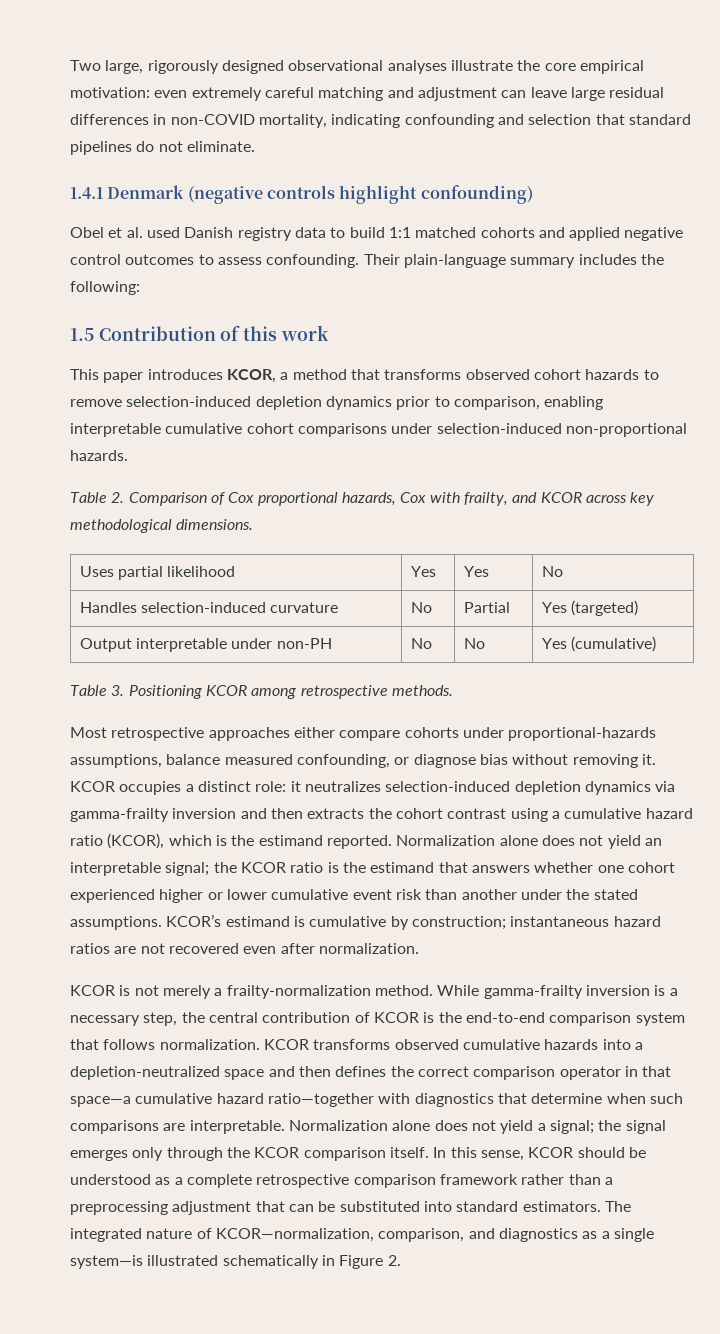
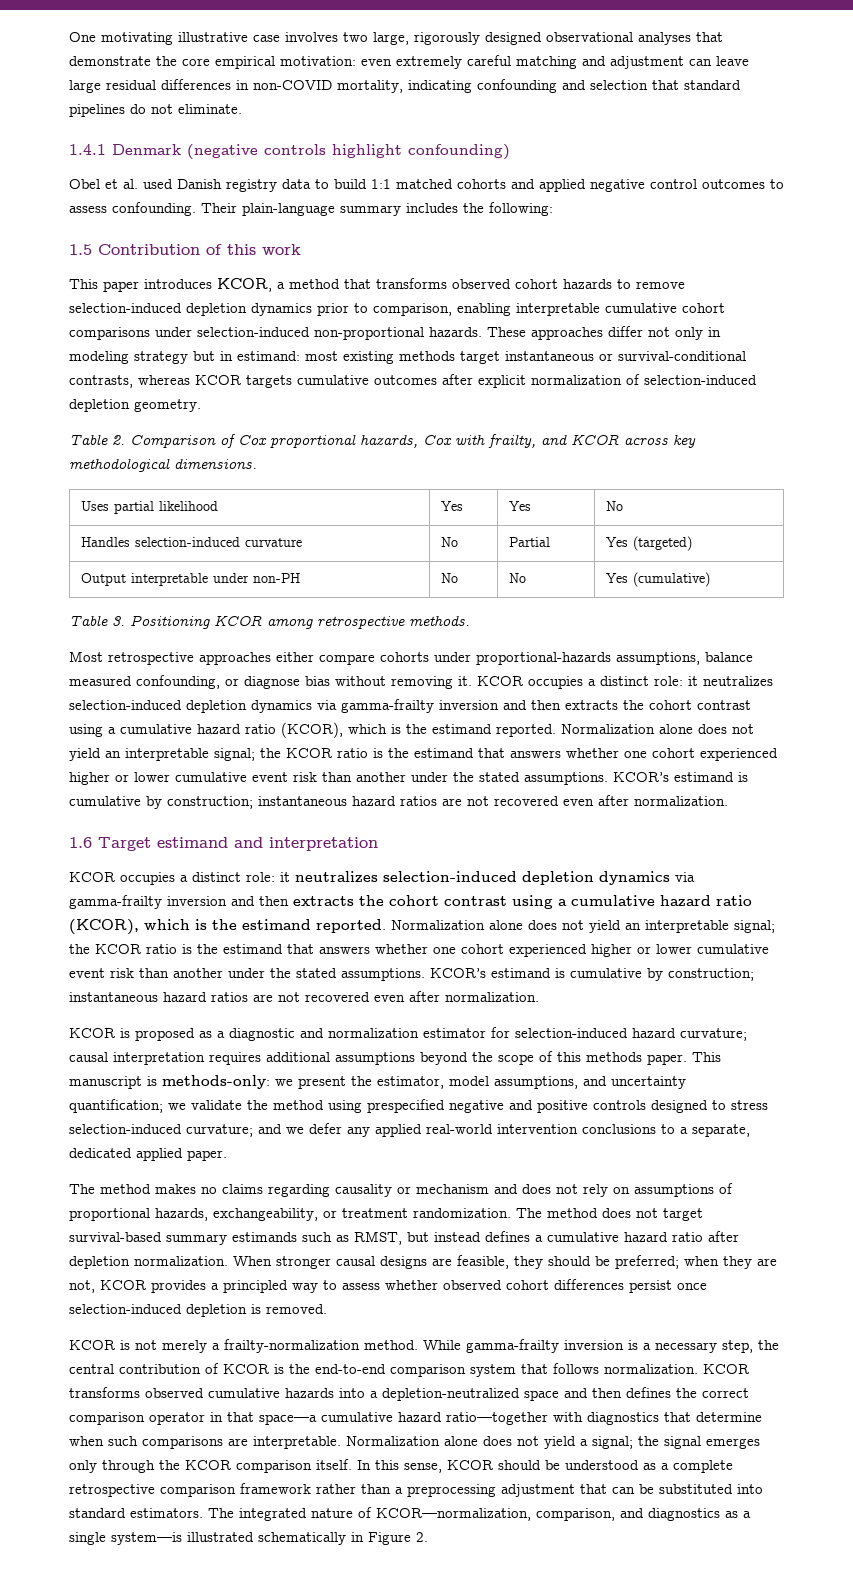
- Two large, rigorously designed observational analyses illustrate the core empirical motivation: even extremely careful matching and adjustment can leave large residual differences in non-COVID mortality, indicating confounding and selection that standard pipelines do not eliminate.
+ One motivating illustrative case involves two large, rigorously designed observational analyses that demonstrate the core empirical motivation: even extremely careful matching and adjustment can leave large residual differences in non-COVID mortality, indicating confounding and selection that standard pipelines do not eliminate.
+ These approaches differ not only in modeling strategy but in estimand: most existing methods target instantaneous or survival-conditional contrasts, whereas KCOR targets cumulative outcomes after explicit normalization of selection-induced depletion geometry.
+ 1.6 Target estimand and interpretation
+ KCOR occupies a distinct role: it neutralizes selection-induced depletion dynamics via gamma-frailty inversion and then extracts the cohort contrast using a cumulative hazard ratio (KCOR), which is the estimand reported. Normalization alone does not yield an interpretable signal; the KCOR ratio is the estimand that answers whether one cohort experienced higher or lower cumulative event risk than another under the stated assumptions. KCOR’s estimand is cumulative by construction; instantaneous hazard ratios are not recovered even after normalization.
+ KCOR is proposed as a diagnostic and normalization estimator for selection-induced hazard curvature; causal interpretation requires additional assumptions beyond the scope of this methods paper. This manuscript is methods-only: we present the estimator, model assumptions, and uncertainty quantification; we validate the method using prespecified negative and positive controls designed to stress selection-induced curvature; and we defer any applied real-world intervention conclusions to a separate, dedicated applied paper.
+ The method makes no claims regarding causality or mechanism and does not rely on assumptions of proportional hazards, exchangeability, or treatment randomization. The method does not target survival-based summary estimands such as RMST, but instead defines a cumulative hazard ratio after depletion normalization. When stronger causal designs are feasible, they should be preferred; when they are not, KCOR provides a principled way to assess whether observed cohort differences persist once selection-induced depletion is removed.

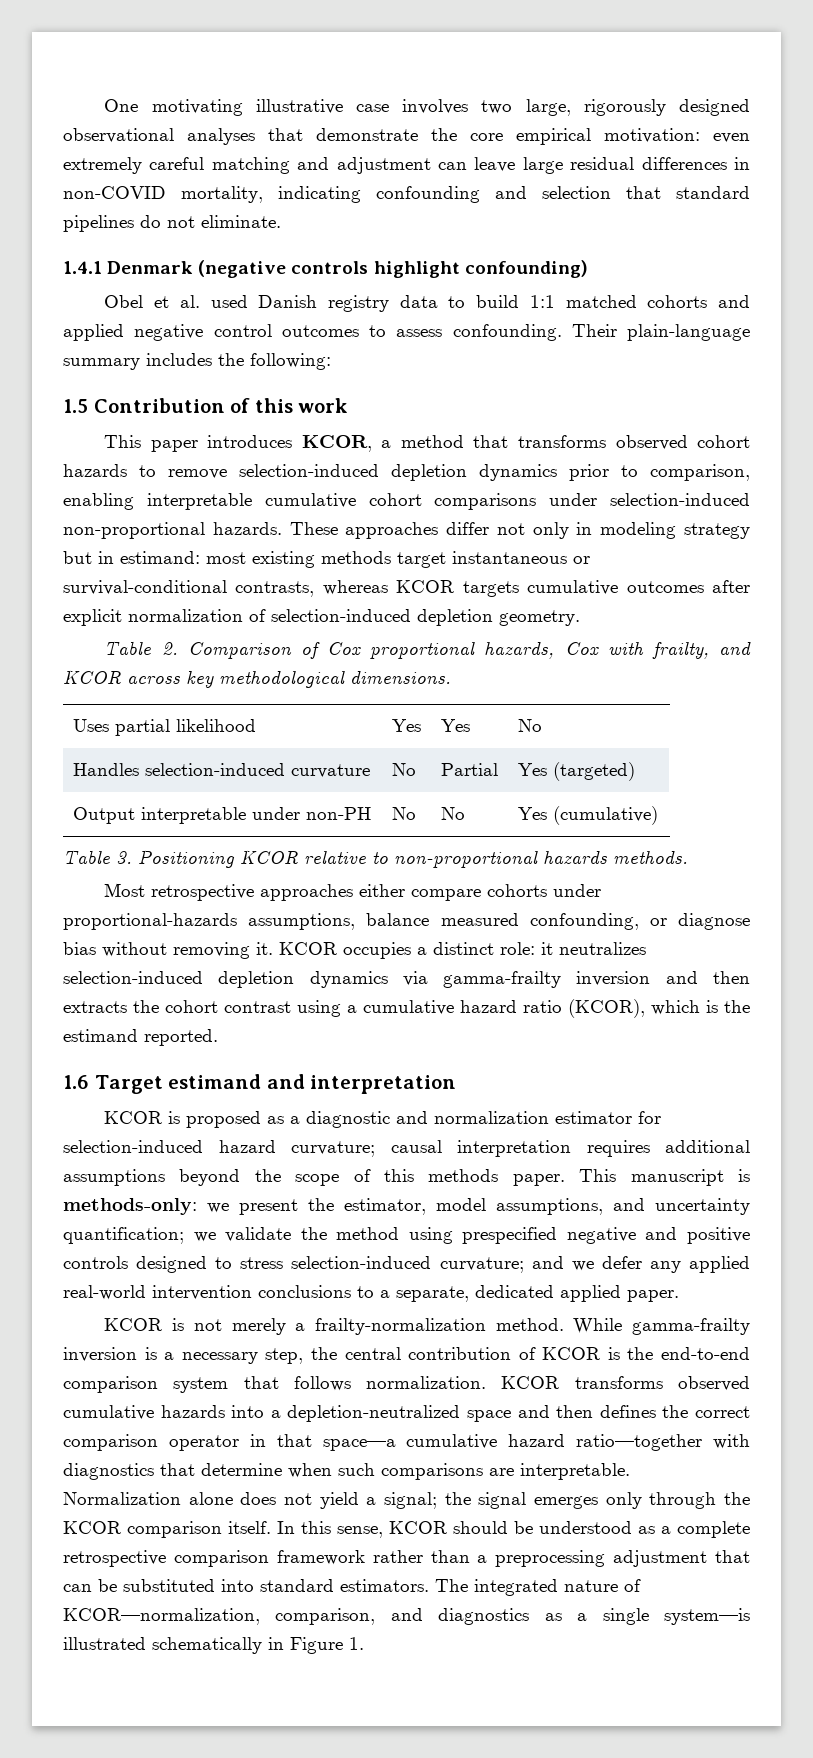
- Table 3. Positioning KCOR among retrospective methods.
+ Table 3. Positioning KCOR relative to non-proportional hazards methods.
- Most retrospective approaches either compare cohorts under proportional-hazards assumptions, balance measured confounding, or diagnose bias without removing it. KCOR occupies a distinct role: it neutralizes selection-induced depletion dynamics via gamma-frailty inversion and then extracts the cohort contrast using a cumulative hazard ratio (KCOR), which is the estimand reported. Normalization alone does not yield an interpretable signal; the KCOR ratio is the estimand that answers whether one cohort experienced higher or lower cumulative event risk than another under the stated assumptions. KCOR’s estimand is cumulative by construction; instantaneous hazard ratios are not recovered even after normalization.
+ Most retrospective approaches either compare cohorts under proportional-hazards assumptions, balance measured confounding, or diagnose bias without removing it. KCOR occupies a distinct role: it neutralizes selection-induced depletion dynamics via gamma-frailty inversion and then extracts the cohort contrast using a cumulative hazard ratio (KCOR), which is the estimand reported.
  1.6 Target estimand and interpretation
- KCOR occupies a distinct role: it neutralizes selection-induced depletion dynamics via gamma-frailty inversion and then extracts the cohort contrast using a cumulative hazard ratio (KCOR), which is the estimand reported. Normalization alone does not yield an interpretable signal; the KCOR ratio is the estimand that answers whether one cohort experienced higher or lower cumulative event risk than another under the stated assumptions. KCOR’s estimand is cumulative by construction; instantaneous hazard ratios are not recovered even after normalization.
- The method makes no claims regarding causality or mechanism and does not rely on assumptions of proportional hazards, exchangeability, or treatment randomization. The method does not target survival-based summary estimands such as RMST, but instead defines a cumulative hazard ratio after depletion normalization. When stronger causal designs are feasible, they should be preferred; when they are not, KCOR provides a principled way to assess whether observed cohort differences persist once selection-induced depletion is removed.
- The integrated nature of KCOR—normalization, comparison, and diagnostics as a single system—is illustrated schematically in Figure 2.
+ The integrated nature of KCOR—normalization, comparison, and diagnostics as a single system—is illustrated schematically in Figure 1.

